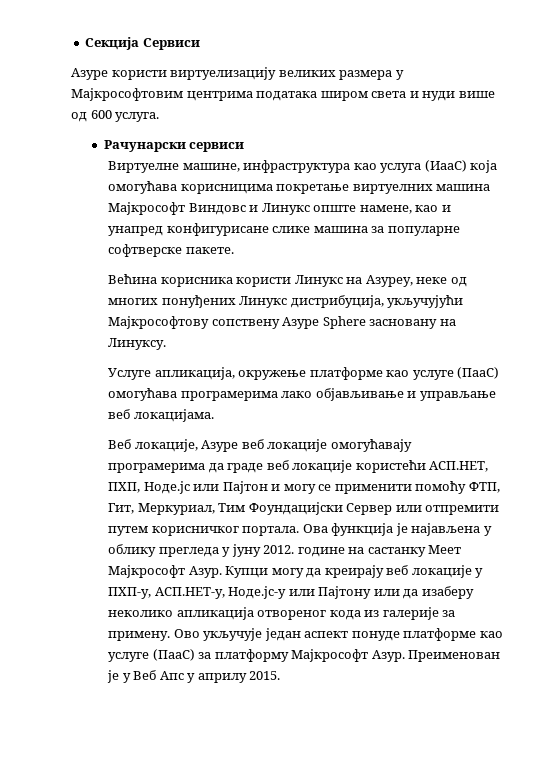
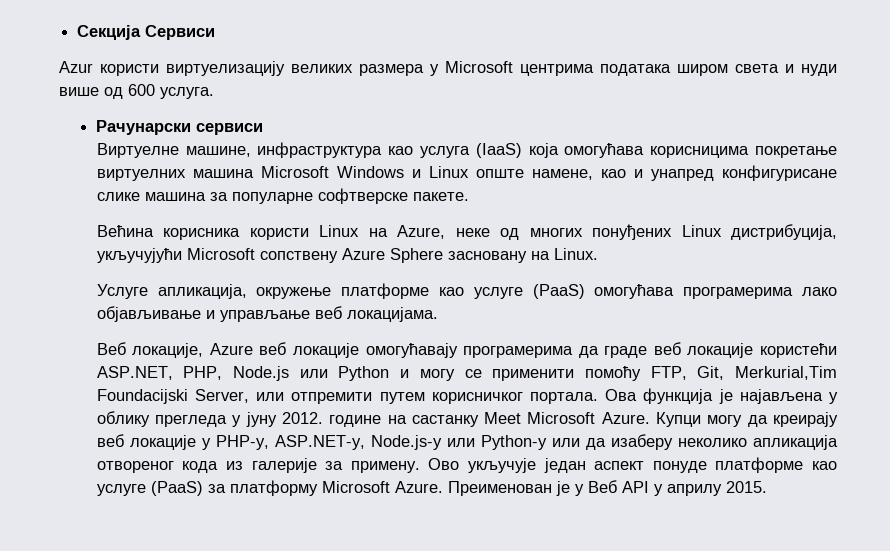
- Азуре користи виртуелизацију великих размера у Мајкрософтовим центрима података широм света и нуди више од 600 услуга.
+ Аzur користи виртуелизацију великих размера у Мicrosoft центрима података широм света и нуди више од 600 услуга.
- Виртуелне машине, инфраструктура као услуга (ИааС) која омогућава корисницима покретање виртуелних машина Мајкрософт Виндовс и Линукс опште намене, као и унапред конфигурисане слике машина за популарне софтверске пакете.
+ Виртуелне машине, инфраструктура као услуга (IaaS) која омогућава корисницима покретање виртуелних машина Microsoft Windows и Linux опште намене, као и унапред конфигурисане слике машина за популарне софтверске пакете.
- Већина корисника користи Линукс на Азуреу, неке од многих понуђених Линукс дистрибуција, укључујући Мајкрософтову сопствену Азуре Sphere засновану на Линуксу.
+ Већина корисника користи Linux на Аzure, неке од многих понуђених Linux дистрибуција, укључујући Microsoft сопствену Аzure Sphere засновану на Linux.
- Услуге апликација, окружење платформе као услуге (ПааС) омогућава програмерима лако објављивање и управљање веб локацијама.
+ Услуге апликација, окружење платформе као услуге (PааS) омогућава програмерима лако објављивање и управљање веб локацијама.
- Веб локације, Азуре веб локације омогућавају програмерима да граде веб локације користећи АСП.НЕТ, ПХП, Ноде.јс или Пајтон и могу се применити помоћу ФТП, Гит, Меркуриал, Тим Фоундацијски Сервер или отпремити путем корисничког портала.
+ Веб локације, Аzure веб локације омогућавају програмерима да граде веб локације користећи ASP.NET, PHP, Node.js или Python и могу се применити помоћу FTP, Git, Merkurial,Tim Foundacijski Server, или отпремити путем корисничког портала.
- Ова функција је најављена у облику прегледа у јуну 2012. године на састанку Меет Мајкрософт Азур.
+ Ова функција је најављена у облику прегледа у јуну 2012. године на састанку Meet Мicrosoft Аzure.
- Купци могу да креирају веб локације у ПХП-у, АСП.НЕТ-у, Ноде.јс-у или Пајтону или да изаберу неколико апликација отвореног кода из галерије за примену.
+ Купци могу да креирају веб локације у PHP-у, ASP.NET-у, Node.js-у или Python-у или да изаберу неколико апликација отвореног кода из галерије за примену.
- Ово укључује један аспект понуде платформе као услуге (ПааС) за платформу Мајкрософт Азур.
+ Ово укључује један аспект понуде платформе као услуге (PааS) за платформу Мicrosoft Azure.
- Преименован је у Веб Апс у априлу 2015.
+ Преименован је у Веб API у априлу 2015.

